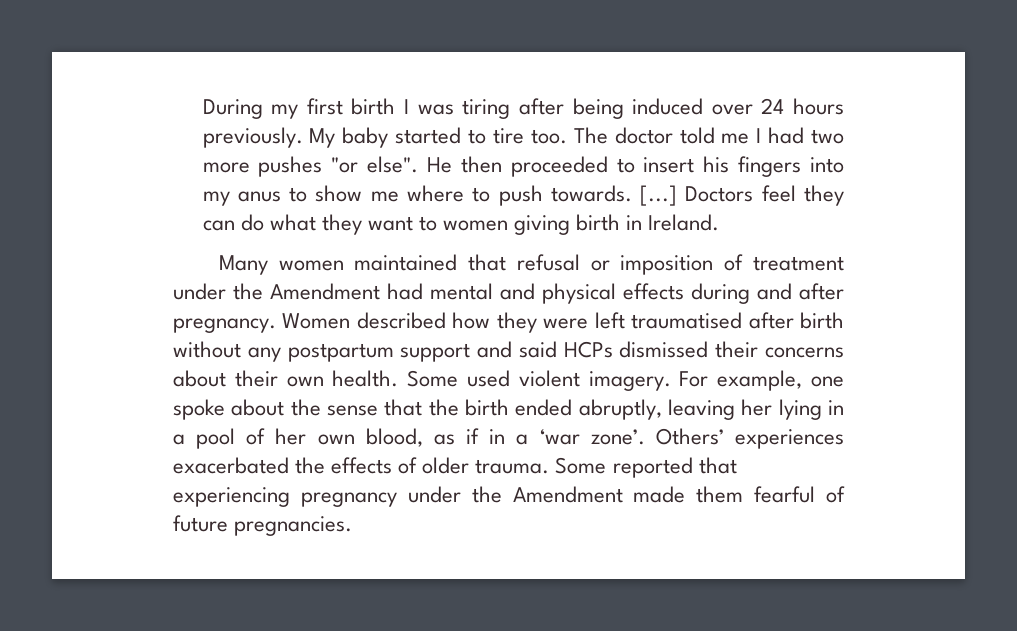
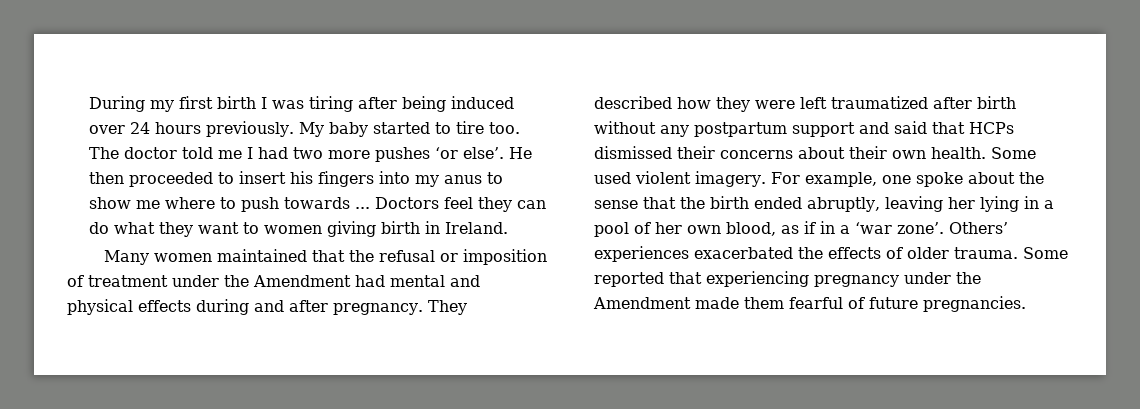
- The doctor told me I had two more pushes "or else".
+ The doctor told me I had two more pushes ‘or else’.
- He then proceeded to insert his fingers into my anus to show me where to push towards. [...]
+ He then proceeded to insert his fingers into my anus to show me where to push towards ...
- Many women maintained that refusal or imposition of treatment under the Amendment had mental and physical effects during and after pregnancy.
+ Many women maintained that the refusal or imposition of treatment under the Amendment had mental and physical effects during and after pregnancy.
- Women described how they were left traumatised after birth without any postpartum support and said HCPs dismissed their concerns about their own health.
+ They described how they were left traumatized after birth without any postpartum support and said that HCPs dismissed their concerns about their own health.

